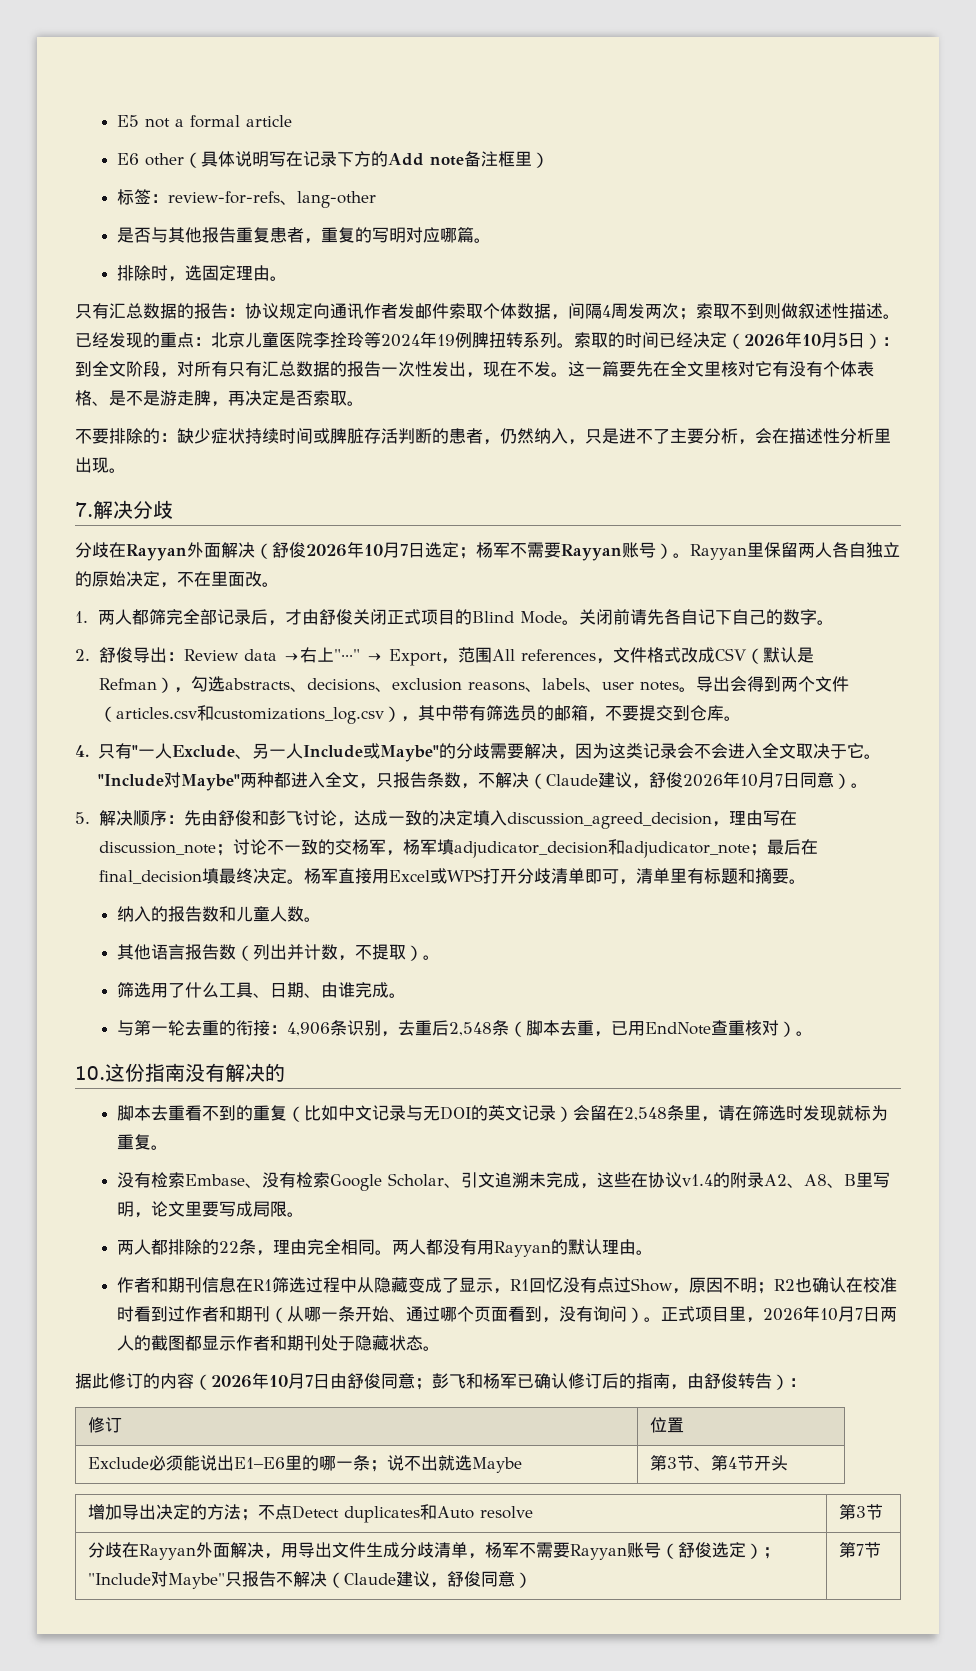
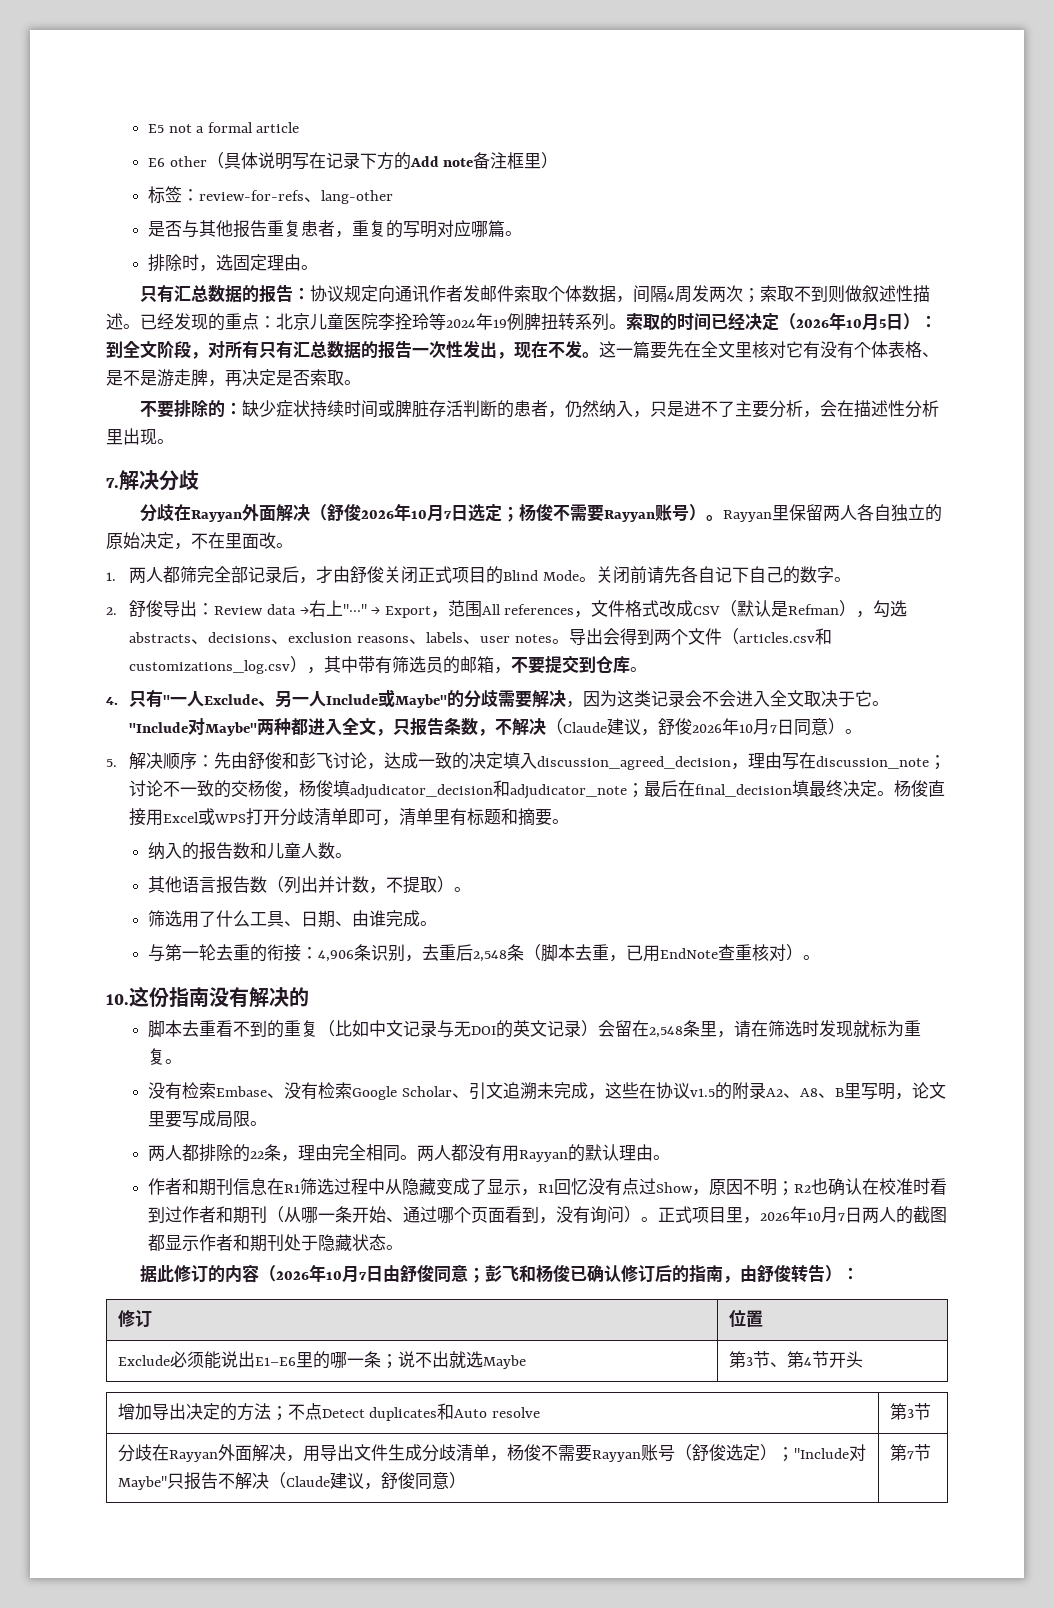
- 分歧在Rayyan外面解决（舒俊2026年10月7日选定；杨军不需要Rayyan账号）。
+ 分歧在Rayyan外面解决（舒俊2026年10月7日选定；杨俊不需要Rayyan账号）。
- 5.解决顺序：先由舒俊和彭飞讨论，达成一致的决定填入discussion_agreed_decision，理由写在discussion_note；讨论不一致的交杨军，杨军填adjudicator_decision和adjudicator_note；最后在final_decision填最终决定。
+ 5.解决顺序：先由舒俊和彭飞讨论，达成一致的决定填入discussion_agreed_decision，理由写在discussion_note；讨论不一致的交杨俊，杨俊填adjudicator_decision和adjudicator_note；最后在final_decision填最终决定。
- 杨军直接用Excel或WPS打开分歧清单即可，清单里有标题和摘要。
+ 杨俊直接用Excel或WPS打开分歧清单即可，清单里有标题和摘要。
- 没有检索Embase、没有检索Google Scholar、引文追溯未完成，这些在协议v1.4的附录A2、A8、B里写明，论文里要写成局限。
+ 没有检索Embase、没有检索Google Scholar、引文追溯未完成，这些在协议v1.5的附录A2、A8、B里写明，论文里要写成局限。
- 据此修订的内容（2026年10月7日由舒俊同意；彭飞和杨军已确认修订后的指南，由舒俊转告）：
+ 据此修订的内容（2026年10月7日由舒俊同意；彭飞和杨俊已确认修订后的指南，由舒俊转告）：
- 分歧在Rayyan外面解决，用导出文件生成分歧清单，杨军不需要Rayyan账号（舒俊选定）；"Include对Maybe"只报告不解决（Claude建议，舒俊同意） | 第7节
+ 分歧在Rayyan外面解决，用导出文件生成分歧清单，杨俊不需要Rayyan账号（舒俊选定）；"Include对Maybe"只报告不解决（Claude建议，舒俊同意） | 第7节

